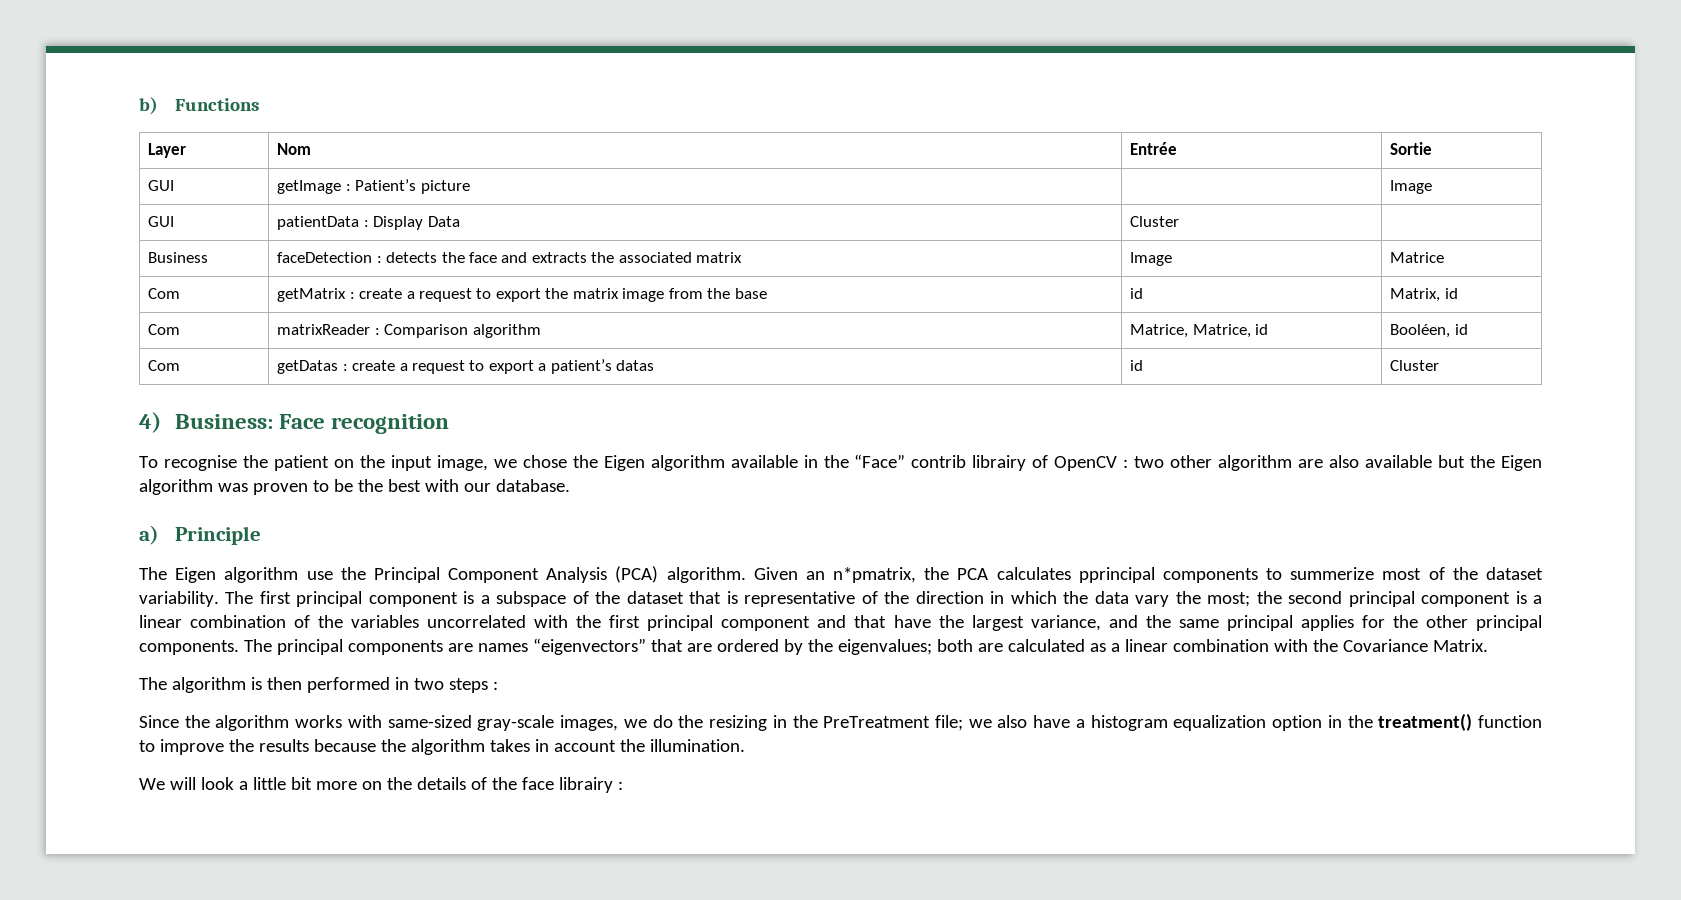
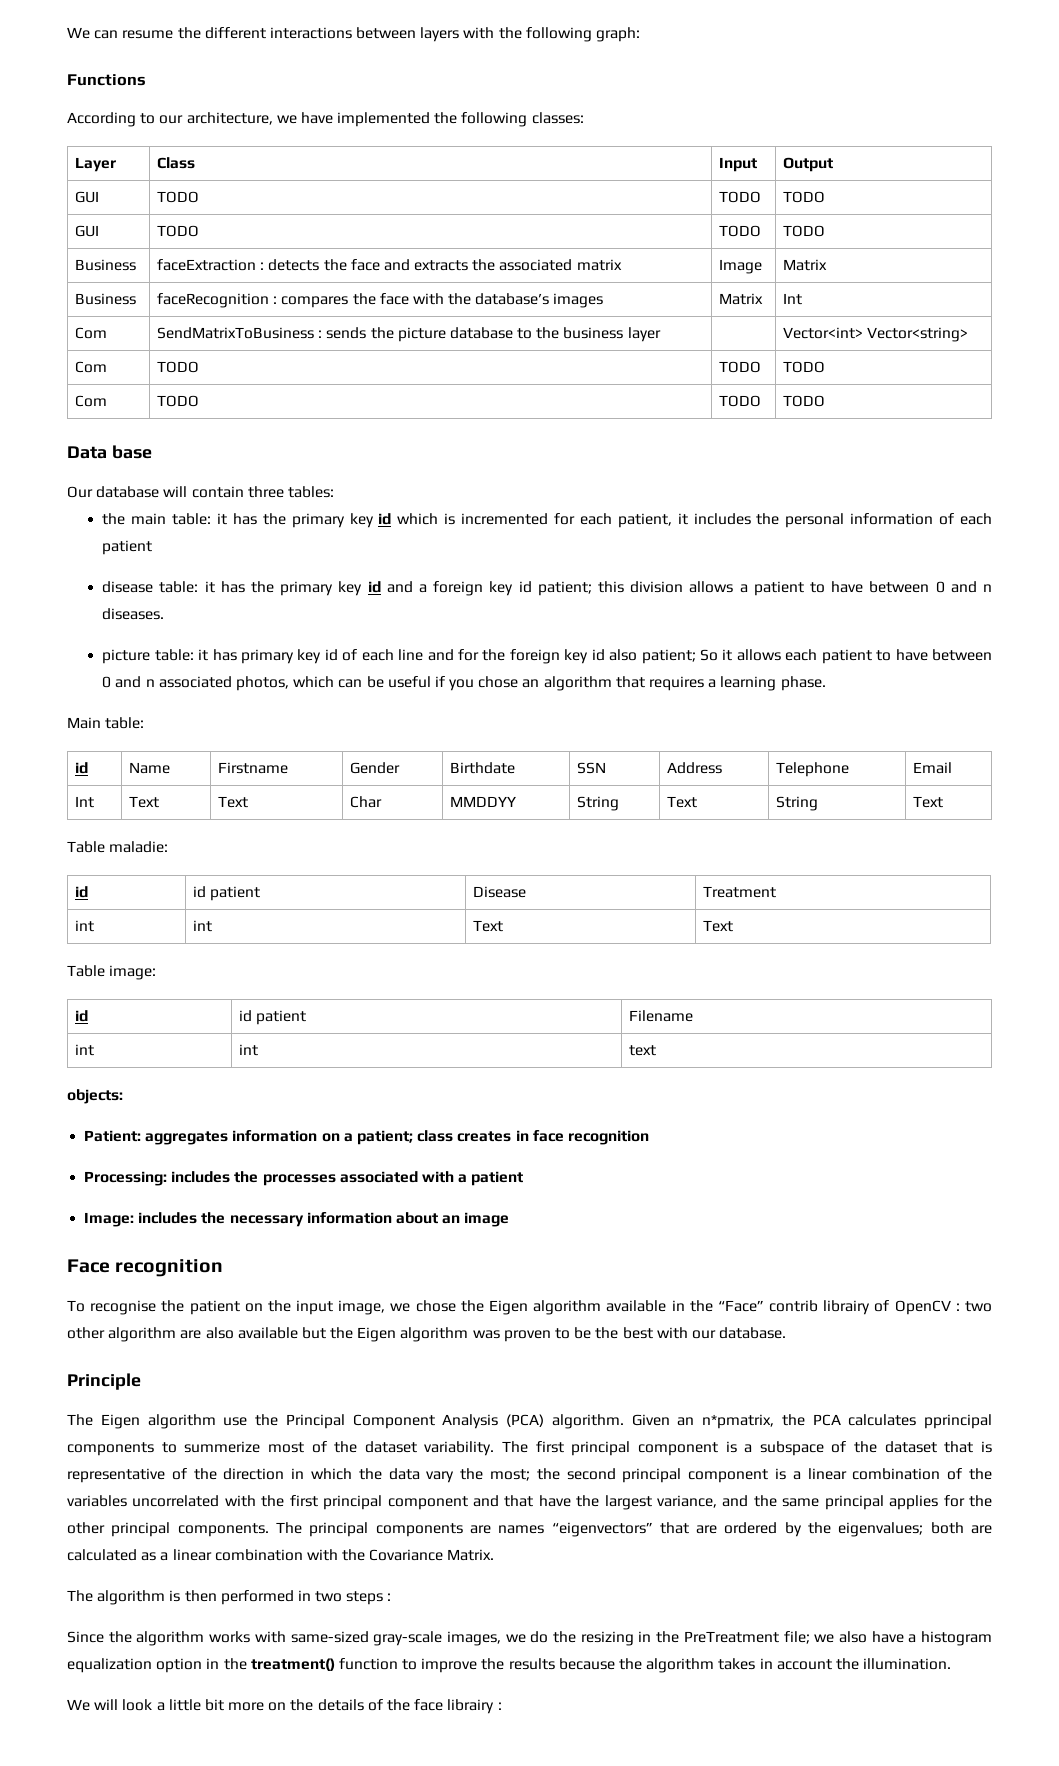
- b) Functions
- Layer | Nom | Entrée | Sortie
- GUI | getImage : Patient’s picture | | Image
- GUI | patientData : Display Data | Cluster |
- Business | faceDetection : detects the face and extracts the associated matrix | Image | Matrice
- Com | getMatrix : create a request to export the matrix image from the base | id | Matrix, id
- Com | matrixReader : Comparison algorithm | Matrice, Matrice, id | Booléen, id
- Com | getDatas : create a request to export a patient’s datas | id | Cluster
- 4) Business: Face recognition
+ We can resume the different interactions between layers with the following graph:
+ Functions
+ According to our architecture, we have implemented the following classes:
+ Layer | Class | Input | Output
+ GUI | TODO | TODO | TODO
+ GUI | TODO | TODO | TODO
+ Business | faceExtraction : detects the face and extracts the associated matrix | Image | Matrix
+ Business | faceRecognition : compares the face with the database’s images | Matrix | Int
+ Com | SendMatrixToBusiness : sends the picture database to the business layer | | Vector<int> Vector<string>
+ Com | TODO | TODO | TODO
+ Com | TODO | TODO | TODO
+ Data base
+ Our database will contain three tables:
+ the main table: it has the primary key id which is incremented for each patient, it includes the personal information of each patient
+ disease table: it has the primary key id and a foreign key id patient; this division allows a patient to have between 0 and n diseases.
+ picture table: it has primary key id of each line and for the foreign key id also patient; So it allows each patient to have between 0 and n associated photos, which can be useful if you chose an algorithm that requires a learning phase.
+ Main table:
+ id | Name | Firstname | Gender | Birthdate | SSN | Address | Telephone | Email
+ Int | Text | Text | Char | MMDDYY | String | Text | String | Text
+ Table maladie:
+ id | id patient | Disease | Treatment
+ int | int | Text | Text
+ Table image:
+ id | id patient | Filename
+ int | int | text
+ objects:
+ Patient: aggregates information on a patient; class creates in face recognition
+ Processing: includes the processes associated with a patient
+ Image: includes the necessary information about an image
+ Face recognition
- a) Principle
+ Principle

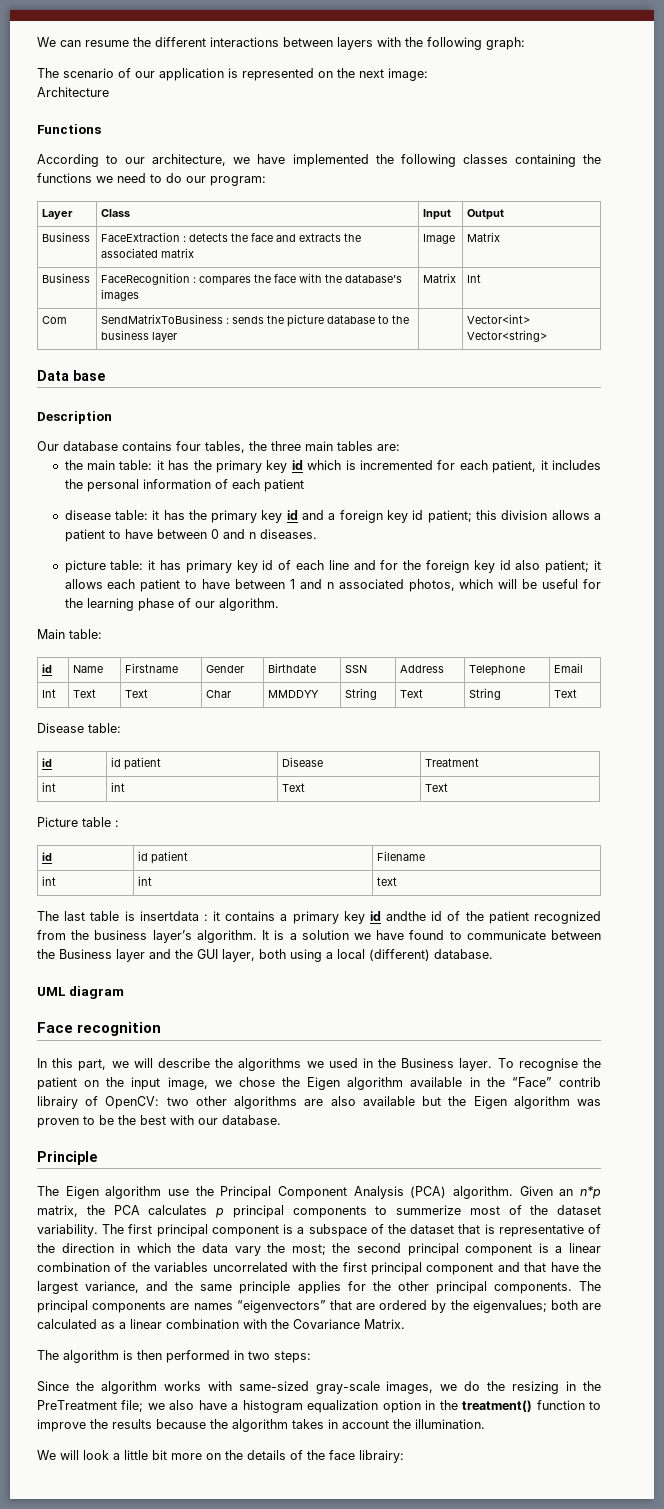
+ The scenario of our application is represented on the next image:
+ Architecture
- According to our architecture, we have implemented the following classes:
+ According to our architecture, we have implemented the following classes containing the functions we need to do our program:
  Layer | Class | Input | Output
- GUI | TODO | TODO | TODO
- GUI | TODO | TODO | TODO
- Business | faceExtraction : detects the face and extracts the associated matrix | Image | Matrix
+ Business | FaceExtraction : detects the face and extracts the associated matrix | Image | Matrix
- Business | faceRecognition : compares the face with the database’s images | Matrix | Int
+ Business | FaceRecognition : compares the face with the database’s images | Matrix | Int
  Com | SendMatrixToBusiness : sends the picture database to the business layer | | Vector<int> Vector<string>
- Com | TODO | TODO | TODO
- Com | TODO | TODO | TODO
+ Description
- Our database will contain three tables:
+ Our database contains four tables, the three main tables are:
- picture table: it has primary key id of each line and for the foreign key id also patient; So it allows each patient to have between 0 and n associated photos, which can be useful if you chose an algorithm that requires a learning phase.
+ picture table: it has primary key id of each line and for the foreign key id also patient; it allows each patient to have between 1 and n associated photos, which will be useful for the learning phase of our algorithm.
- Table maladie:
+ Disease table:
- Table image:
+ Picture table :
- objects:
- Patient: aggregates information on a patient; class creates in face recognition
- Processing: includes the processes associated with a patient
- Image: includes the necessary information about an image
+ The last table is insertdata : it contains a primary key id andthe id of the patient recognized from the business layer’s algorithm. It is a solution we have found to communicate between the Business layer and the GUI layer, both using a local (different) database.
+ UML diagram
  Face recognition
- To recognise the patient on the input image, we chose the Eigen algorithm available in the “Face” contrib librairy of OpenCV : two other algorithm are also available but the Eigen algorithm was proven to be the best with our database.
+ In this part, we will describe the algorithms we used in the Business layer. To recognise the patient on the input image, we chose the Eigen algorithm available in the “Face” contrib librairy of OpenCV: two other algorithms are also available but the Eigen algorithm was proven to be the best with our database.
- Given an n*pmatrix, the PCA calculates pprincipal components to summerize most of the dataset variability.
+ Given an n*p matrix, the PCA calculates p principal components to summerize most of the dataset variability.
- The first principal component is a subspace of the dataset that is representative of the direction in which the data vary the most; the second principal component is a linear combination of the variables uncorrelated with the first principal component and that have the largest variance, and the same principal applies for the other principal components.
+ The first principal component is a subspace of the dataset that is representative of the direction in which the data vary the most; the second principal component is a linear combination of the variables uncorrelated with the first principal component and that have the largest variance, and the same principle applies for the other principal components.
- The algorithm is then performed in two steps :
+ The algorithm is then performed in two steps:
- We will look a little bit more on the details of the face librairy :
+ We will look a little bit more on the details of the face librairy:

